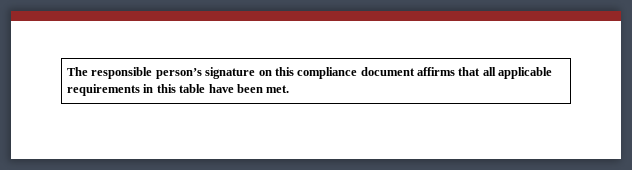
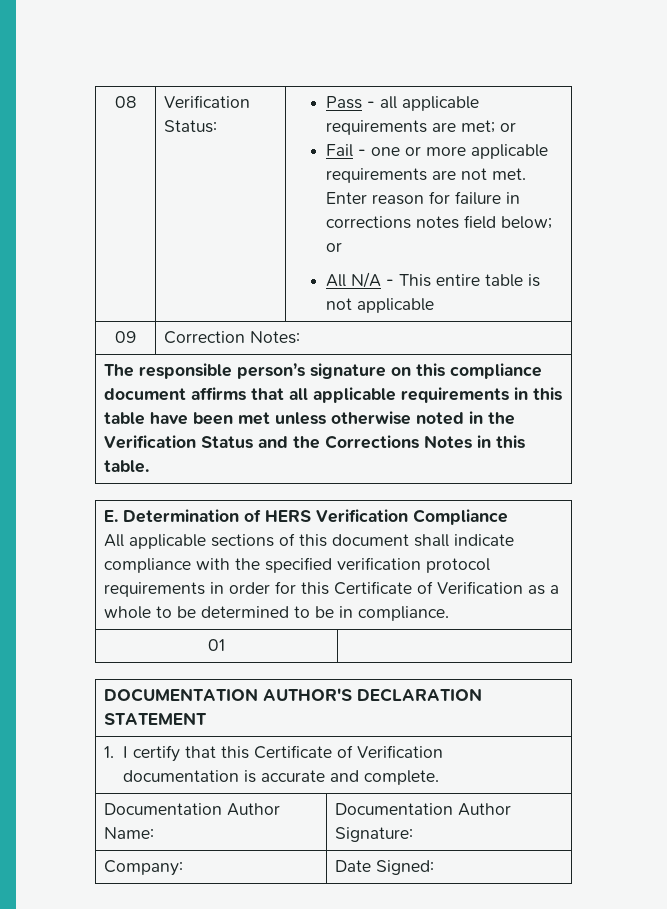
+ 08 | Verification Status: | Pass - all applicable requirements are met; or
+ Fail - one or more applicable requirements are not met. Enter reason for failure in corrections notes field below; or
+ All N/A - This entire table is not applicable
+ 09 | Correction Notes:
- The responsible person’s signature on this compliance document affirms that all applicable requirements in this table have been met.
+ The responsible person’s signature on this compliance document affirms that all applicable requirements in this table have been met unless otherwise noted in the Verification Status and the Corrections Notes in this table.
+ E. Determination of HERS Verification Compliance
+ All applicable sections of this document shall indicate compliance with the specified verification protocol requirements in order for this Certificate of Verification as a whole to be determined to be in compliance.
+ 01 |
+ DOCUMENTATION AUTHOR'S DECLARATION STATEMENT
+ 1. I certify that this Certificate of Verification documentation is accurate and complete.
+ Documentation Author Name: | Documentation Author Signature:
+ Company: | Date Signed:

